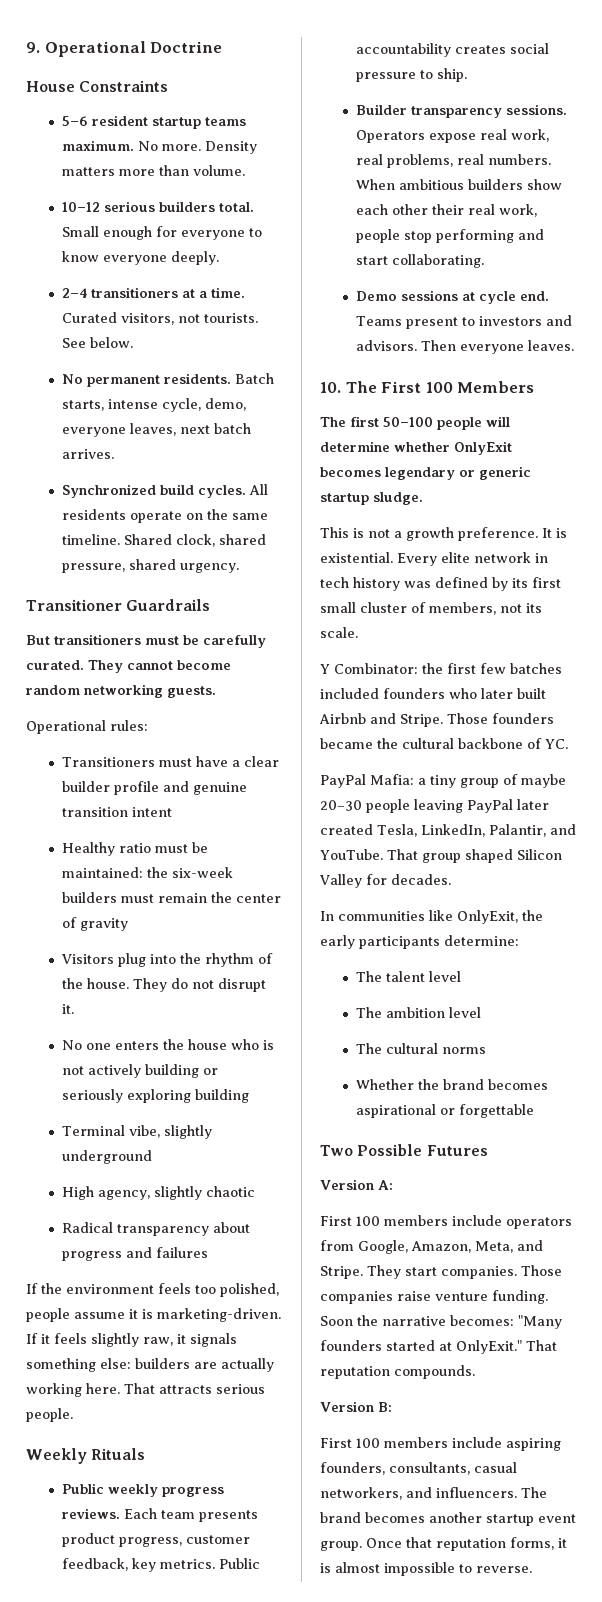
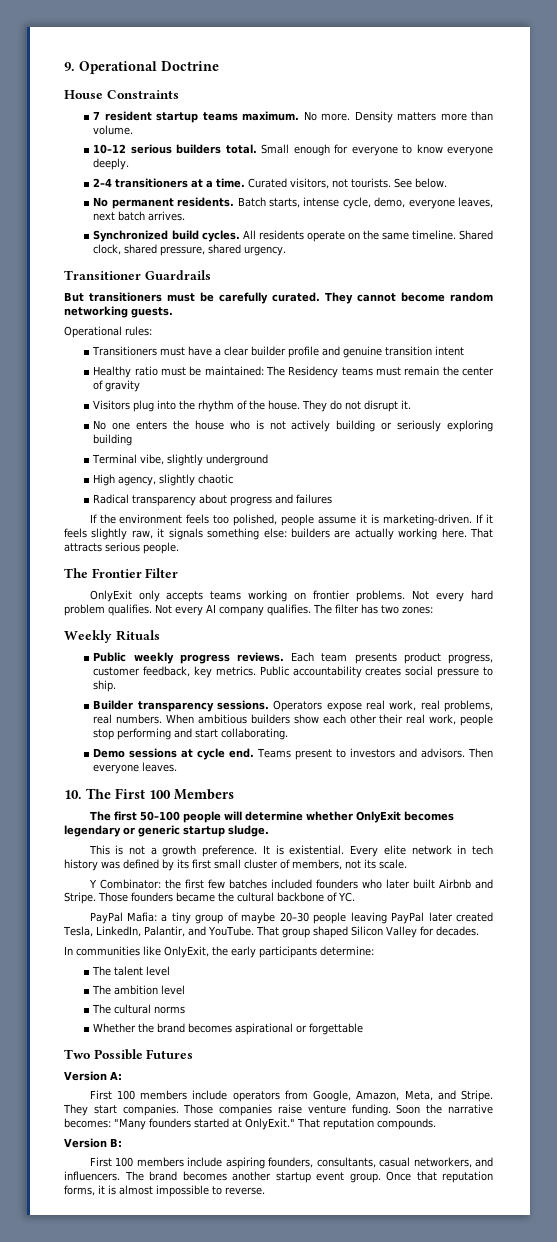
- 5–6 resident startup teams maximum.
+ 7 resident startup teams maximum.
- Healthy ratio must be maintained: the six-week builders must remain the center of gravity
+ Healthy ratio must be maintained: The Residency teams must remain the center of gravity
+ The Frontier Filter
+ OnlyExit only accepts teams working on frontier problems. Not every hard problem qualifies. Not every AI company qualifies. The filter has two zones:

